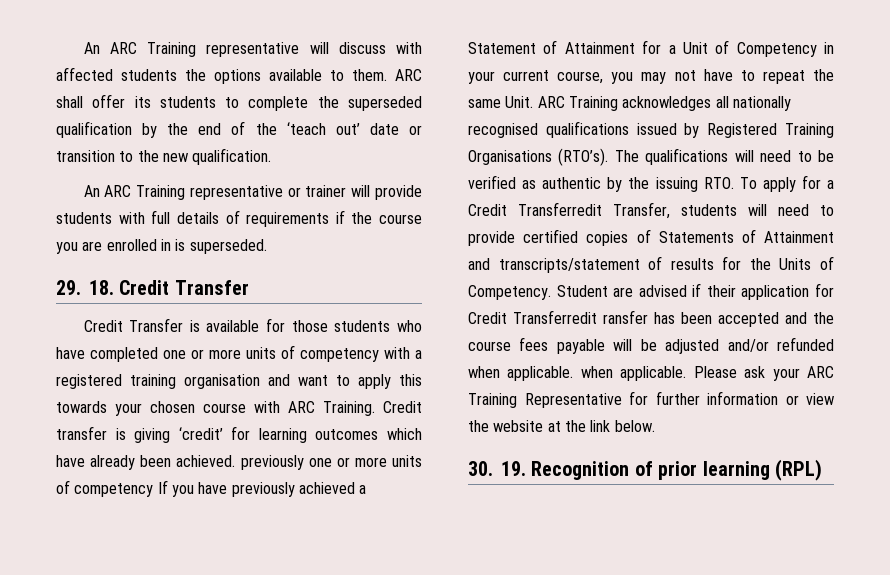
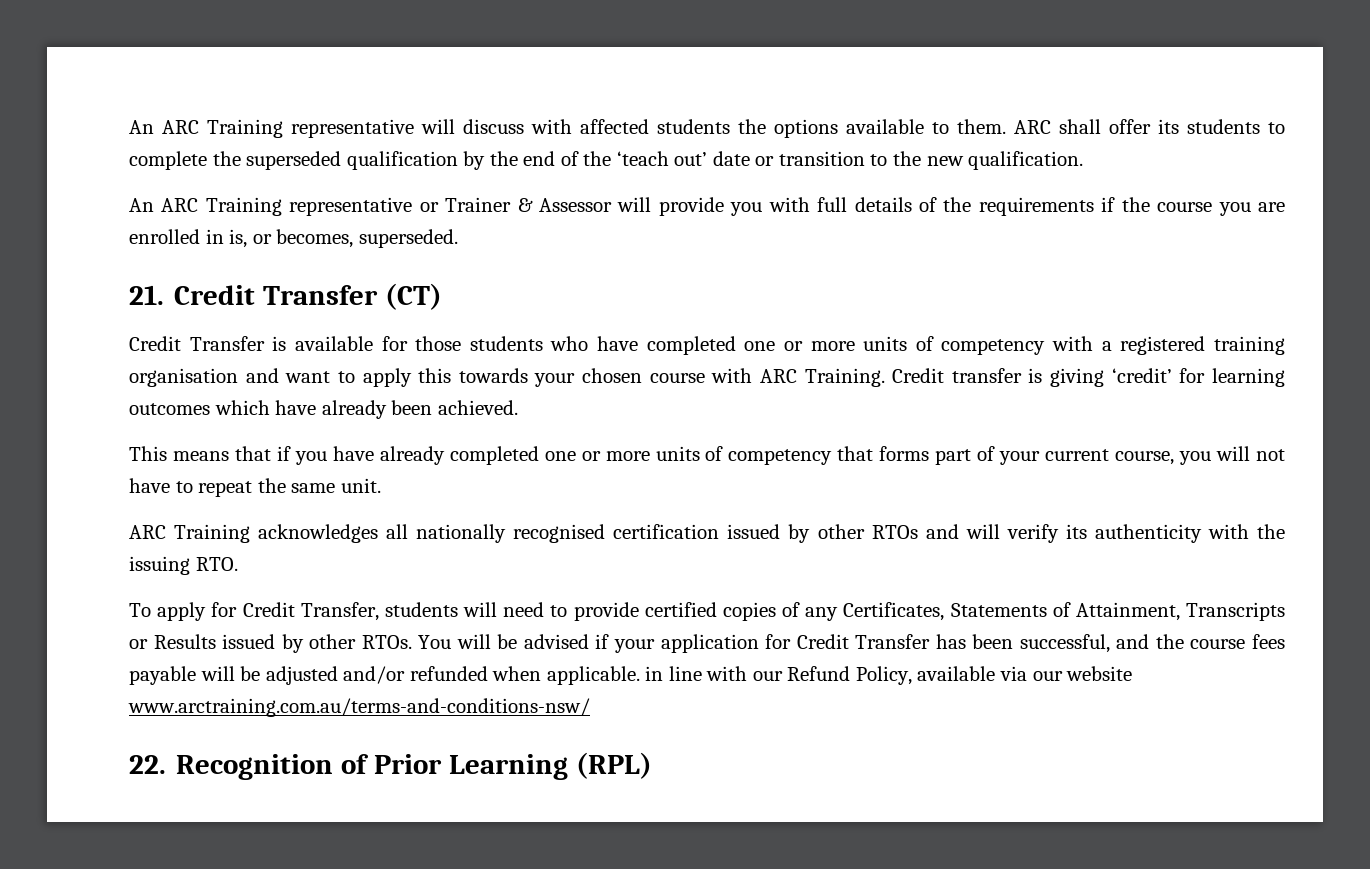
- An ARC Training representative or trainer will provide students with full details of requirements if the course you are enrolled in is superseded.
+ An ARC Training representative or Trainer & Assessor will provide you with full details of the requirements if the course you are enrolled in is, or becomes, superseded.
- 29. 18. Credit Transfer
+ 21. Credit Transfer (CT)
- Credit transfer is giving ‘credit’ for learning outcomes which have already been achieved. previously one or more units of competency If you have previously achieved a Statement of Attainment for a Unit of Competency in your current course, you may not have to repeat the same Unit. ARC Training acknowledges all nationally recognised qualifications issued by Registered Training Organisations (RTO’s). The qualifications will need to be verified as authentic by the issuing RTO. To apply for a Credit Transferredit Transfer, students will need to provide certified copies of Statements of Attainment and transcripts/statement of results for the Units of Competency. Student are advised if their application for Credit Transferredit ransfer has been accepted and the course fees payable will be adjusted and/or refunded when applicable. when applicable. Please ask your ARC Training Representative for further information or view the website at the link below.
- 30. 19. Recognition of prior learning (RPL)
+ Credit transfer is giving ‘credit’ for learning outcomes which have already been achieved.
+ This means that if you have already completed one or more units of competency that forms part of your current course, you will not have to repeat the same unit.
+ ARC Training acknowledges all nationally recognised certification issued by other RTOs and will verify its authenticity with the issuing RTO.
+ To apply for Credit Transfer, students will need to provide certified copies of any Certificates, Statements of Attainment, Transcripts or Results issued by other RTOs. You will be advised if your application for Credit Transfer has been successful, and the course fees payable will be adjusted and/or refunded when applicable. in line with our Refund Policy, available via our website www.arctraining.com.au/terms-and-conditions-nsw/
+ 22. Recognition of Prior Learning (RPL)

